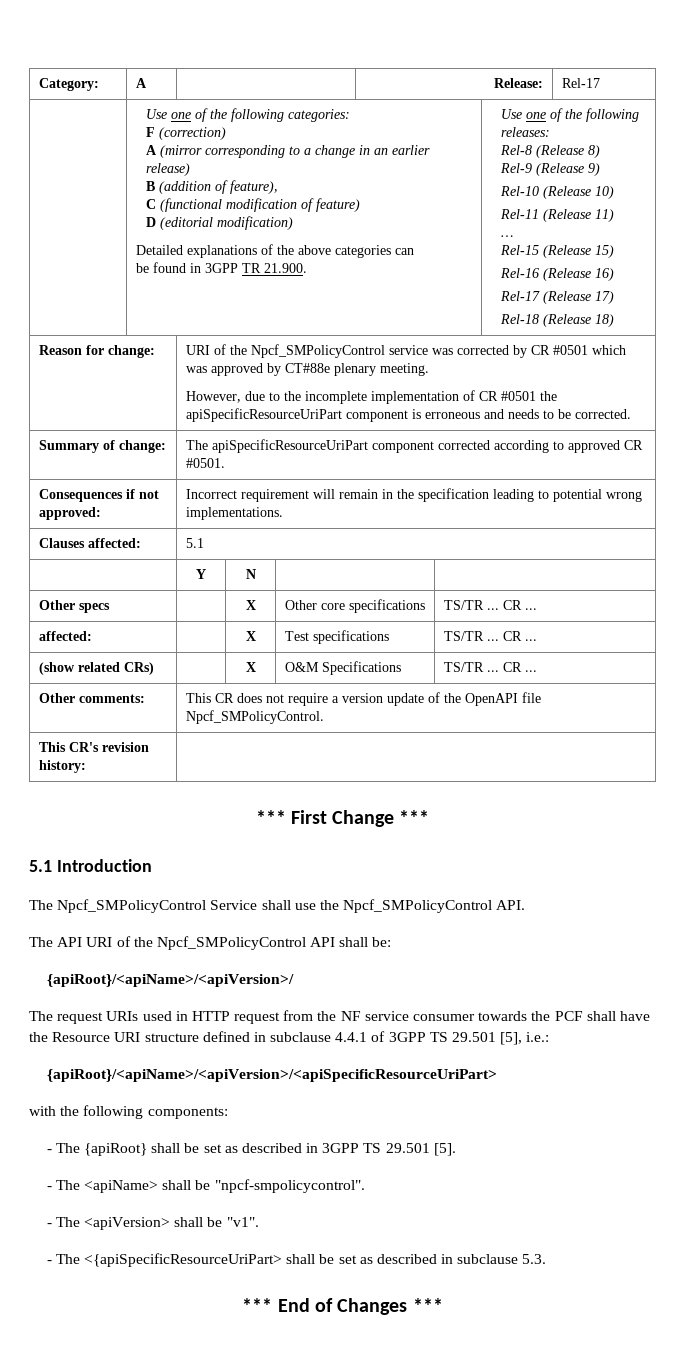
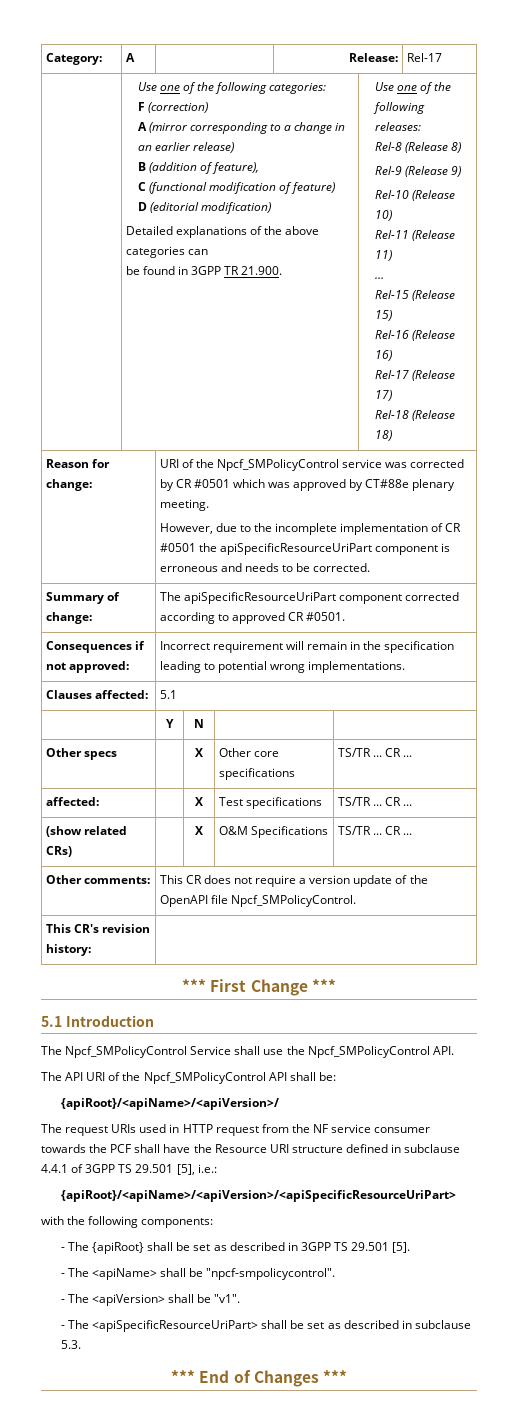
- - The <{apiSpecificResourceUriPart> shall be set as described in subclause 5.3.
+ - The <apiSpecificResourceUriPart> shall be set as described in subclause 5.3.

